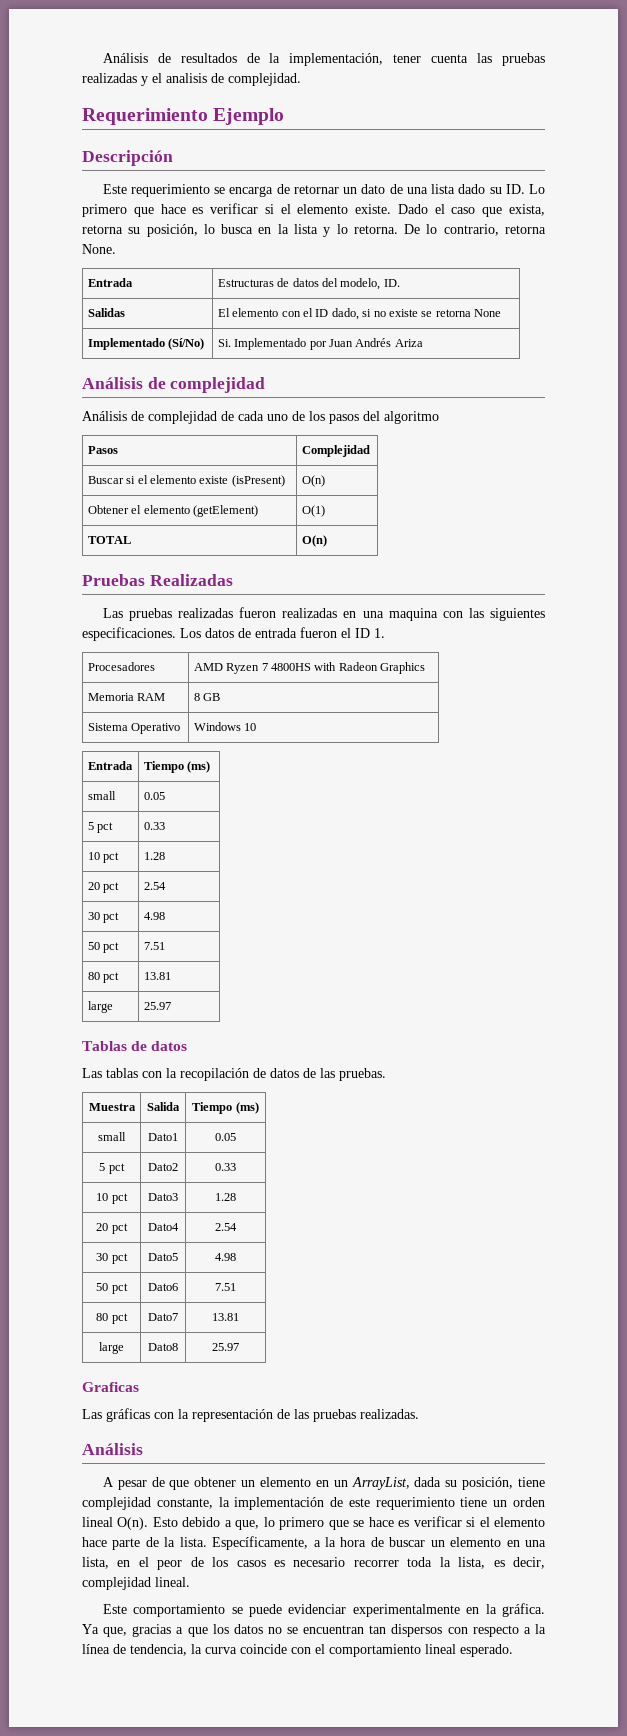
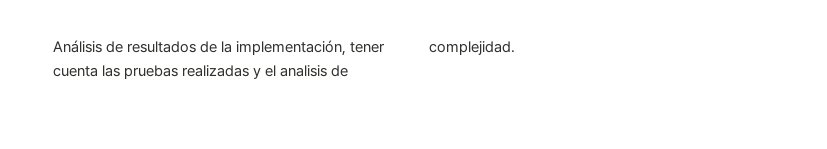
- Requerimiento Ejemplo
- Descripción
- Este requerimiento se encarga de retornar un dato de una lista dado su ID. Lo primero que hace es verificar si el elemento existe. Dado el caso que exista, retorna su posición, lo busca en la lista y lo retorna. De lo contrario, retorna None.
- Entrada | Estructuras de datos del modelo, ID.
- Salidas | El elemento con el ID dado, si no existe se retorna None
- Implementado (Sí/No) | Si. Implementado por Juan Andrés Ariza
- Análisis de complejidad
- Análisis de complejidad de cada uno de los pasos del algoritmo
- Pasos | Complejidad
- Buscar si el elemento existe (isPresent) | O(n)
- Obtener el elemento (getElement) | O(1)
- TOTAL | O(n)
- Pruebas Realizadas
- Las pruebas realizadas fueron realizadas en una maquina con las siguientes especificaciones. Los datos de entrada fueron el ID 1.
- Procesadores | AMD Ryzen 7 4800HS with Radeon Graphics
- Memoria RAM | 8 GB
- Sistema Operativo | Windows 10
- Entrada | Tiempo (ms)
- small | 0.05
- 5 pct | 0.33
- 10 pct | 1.28
- 20 pct | 2.54
- 30 pct | 4.98
- 50 pct | 7.51
- 80 pct | 13.81
- large | 25.97
- Tablas de datos
- Las tablas con la recopilación de datos de las pruebas.
- Muestra | Salida | Tiempo (ms)
- small | Dato1 | 0.05
- 5 pct | Dato2 | 0.33
- 10 pct | Dato3 | 1.28
- 20 pct | Dato4 | 2.54
- 30 pct | Dato5 | 4.98
- 50 pct | Dato6 | 7.51
- 80 pct | Dato7 | 13.81
- large | Dato8 | 25.97
- Graficas
- Las gráficas con la representación de las pruebas realizadas.
- Análisis
- A pesar de que obtener un elemento en un ArrayList, dada su posición, tiene complejidad constante, la implementación de este requerimiento tiene un orden lineal O(n). Esto debido a que, lo primero que se hace es verificar si el elemento hace parte de la lista. Específicamente, a la hora de buscar un elemento en una lista, en el peor de los casos es necesario recorrer toda la lista, es decir, complejidad lineal.
- Este comportamiento se puede evidenciar experimentalmente en la gráfica. Ya que, gracias a que los datos no se encuentran tan dispersos con respecto a la línea de tendencia, la curva coincide con el comportamiento lineal esperado.

